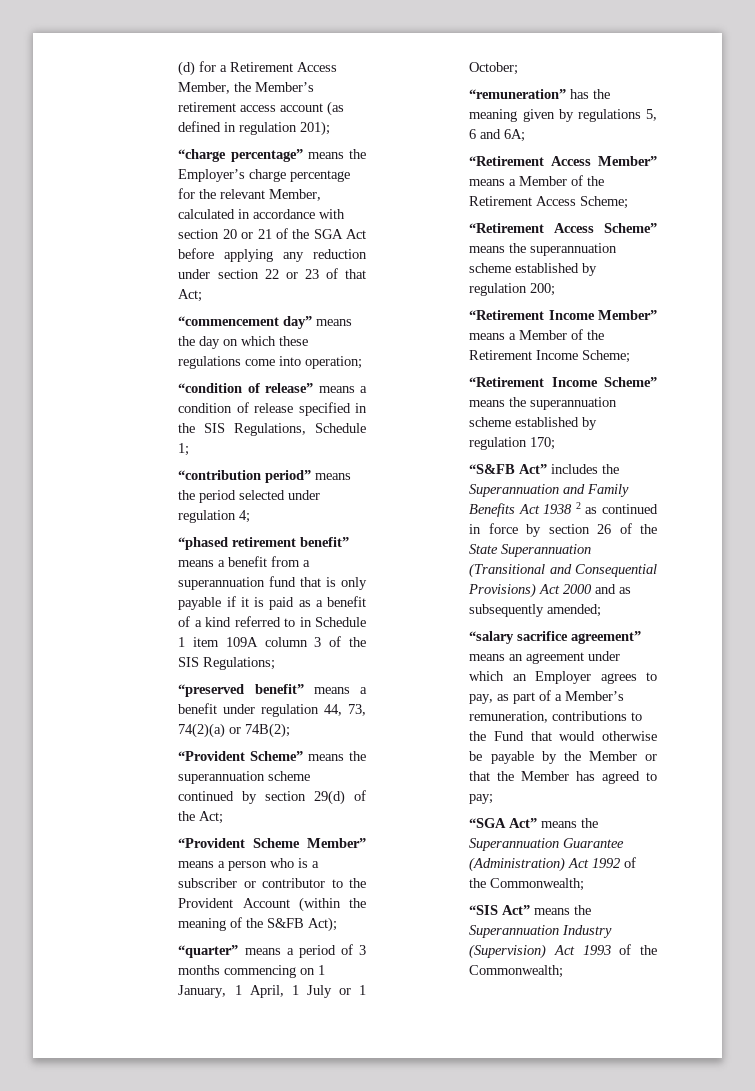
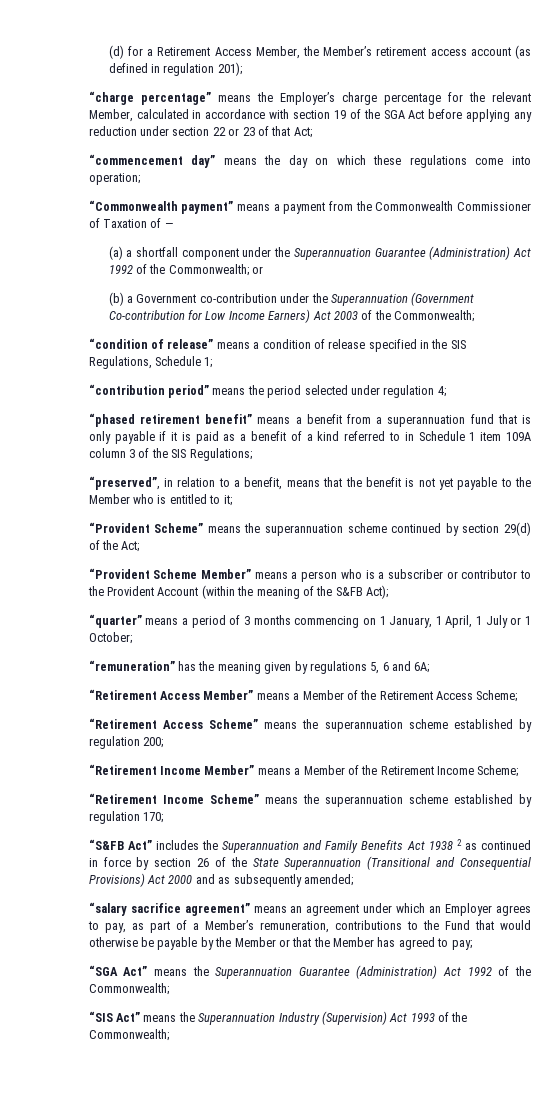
- “charge percentage” means the Employer’s charge percentage for the relevant Member, calculated in accordance with section 20 or 21 of the SGA Act before applying any reduction under section 22 or 23 of that Act;
+ “charge percentage” means the Employer’s charge percentage for the relevant Member, calculated in accordance with section 19 of the SGA Act before applying any reduction under section 22 or 23 of that Act;
+ “Commonwealth payment” means a payment from the Commonwealth Commissioner of Taxation of —
+ (a) a shortfall component under the Superannuation Guarantee (Administration) Act 1992 of the Commonwealth; or
+ (b) a Government co-contribution under the Superannuation (Government Co-contribution for Low Income Earners) Act 2003 of the Commonwealth;
- “preserved benefit” means a benefit under regulation 44, 73, 74(2)(a) or 74B(2);
+ “preserved”, in relation to a benefit, means that the benefit is not yet payable to the Member who is entitled to it;

